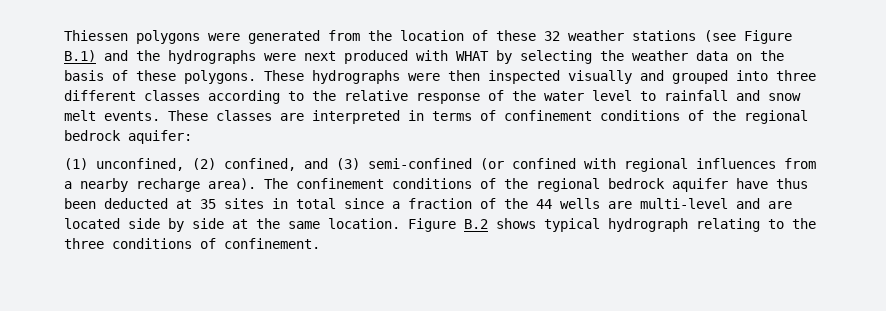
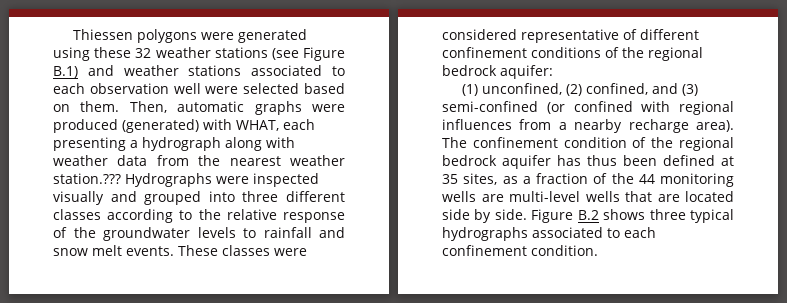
- Thiessen polygons were generated from the location of these 32 weather stations (see Figure B.1) and the hydrographs were next produced with WHAT by selecting the weather data on the basis of these polygons. These hydrographs were then inspected visually and grouped into three different classes according to the relative response of the water level to rainfall and snow melt events.
+ Thiessen polygons were generated using these 32 weather stations (see Figure B.1) and weather stations associated to each observation well were selected based on them. Then, automatic graphs were produced (generated) with WHAT, each presenting a hydrograph along with weather data from the nearest weather station.??? Hydrographs were inspected visually and grouped into three different classes according to the relative response of the groundwater levels to rainfall and snow melt events.
- These classes are interpreted in terms of confinement conditions of the regional bedrock aquifer:
+ These classes were considered representative of different confinement conditions of the regional bedrock aquifer:
- The confinement conditions of the regional bedrock aquifer have thus been deducted at 35 sites in total since a fraction of the 44 wells are multi-level and are located side by side at the same location. Figure B.2 shows typical hydrograph relating to the three conditions of confinement.
+ The confinement condition of the regional bedrock aquifer has thus been defined at 35 sites, as a fraction of the 44 monitoring wells are multi-level wells that are located side by side. Figure B.2 shows three typical hydrographs associated to each confinement condition.

